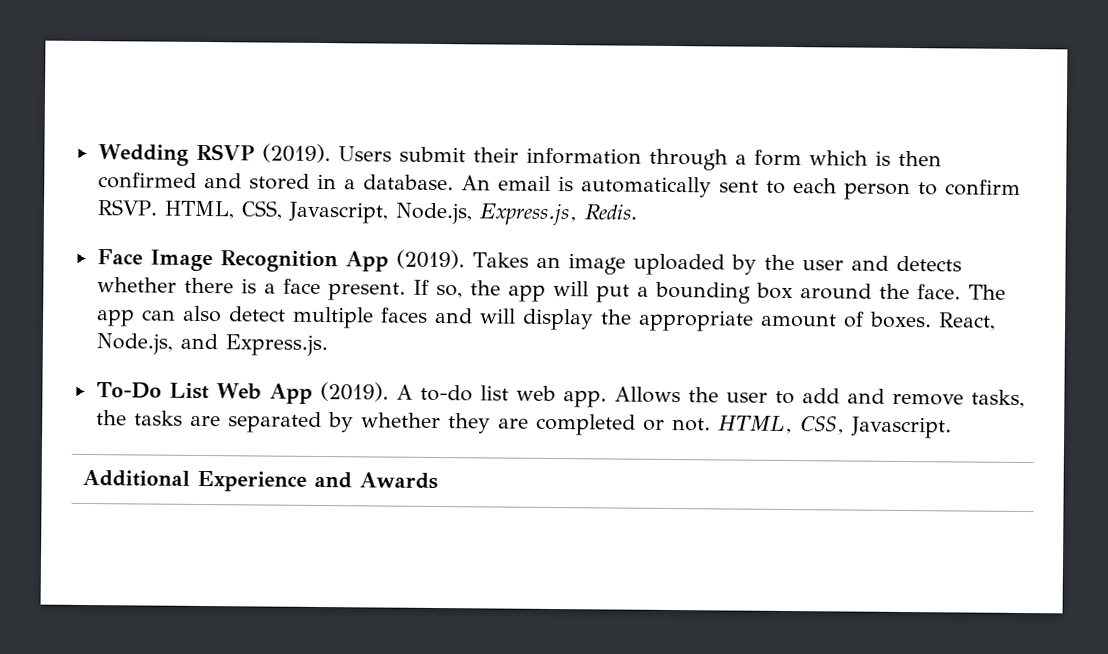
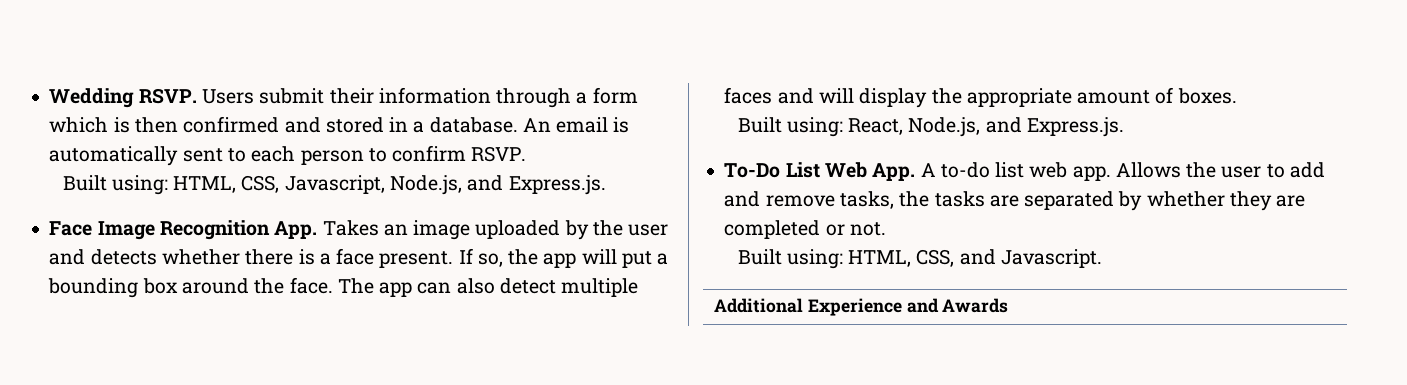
- Wedding RSVP (2019).
+ Wedding RSVP.
- An email is automatically sent to each person to confirm RSVP. HTML, CSS, Javascript, Node.js, Express.js, Redis.
+ An email is automatically sent to each person to confirm RSVP.
+ Built using: HTML, CSS, Javascript, Node.js, and Express.js.
- Face Image Recognition App (2019). Takes an image uploaded by the user and detects whether there is a face present.
+ Face Image Recognition App. Takes an image uploaded by the user and detects whether there is a face present.
- The app can also detect multiple faces and will display the appropriate amount of boxes. React, Node.js, and Express.js.
+ The app can also detect multiple faces and will display the appropriate amount of boxes.
+ Built using: React, Node.js, and Express.js.
- To-Do List Web App (2019). A to-do list web app.
+ To-Do List Web App. A to-do list web app.
- Allows the user to add and remove tasks, the tasks are separated by whether they are completed or not. HTML, CSS, Javascript.
+ Allows the user to add and remove tasks, the tasks are separated by whether they are completed or not.
+ Built using: HTML, CSS, and Javascript.

